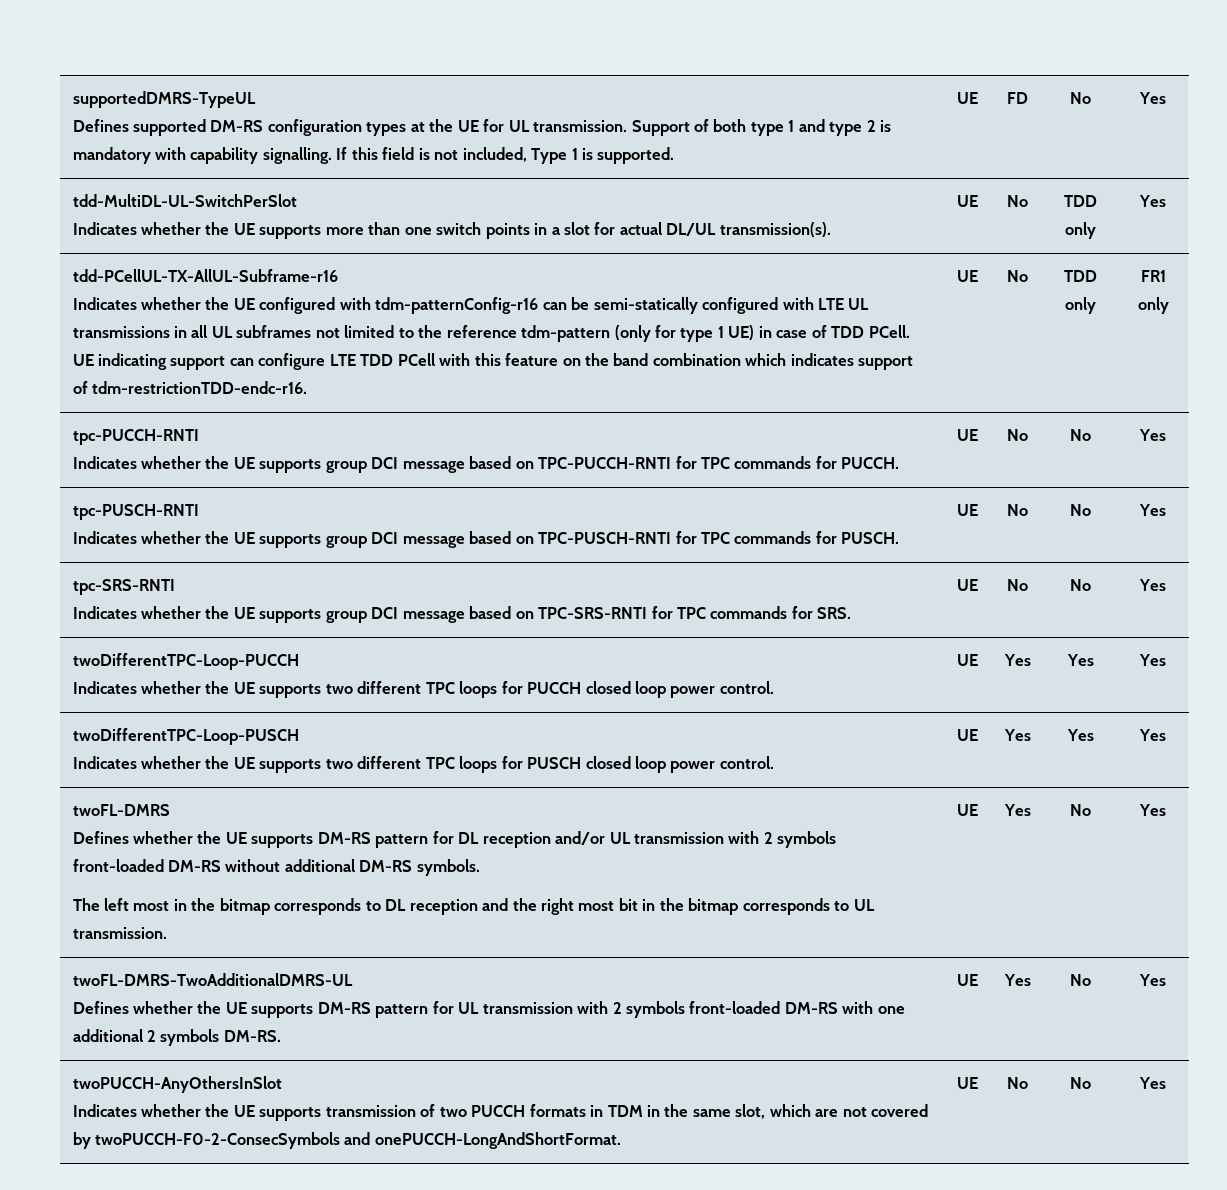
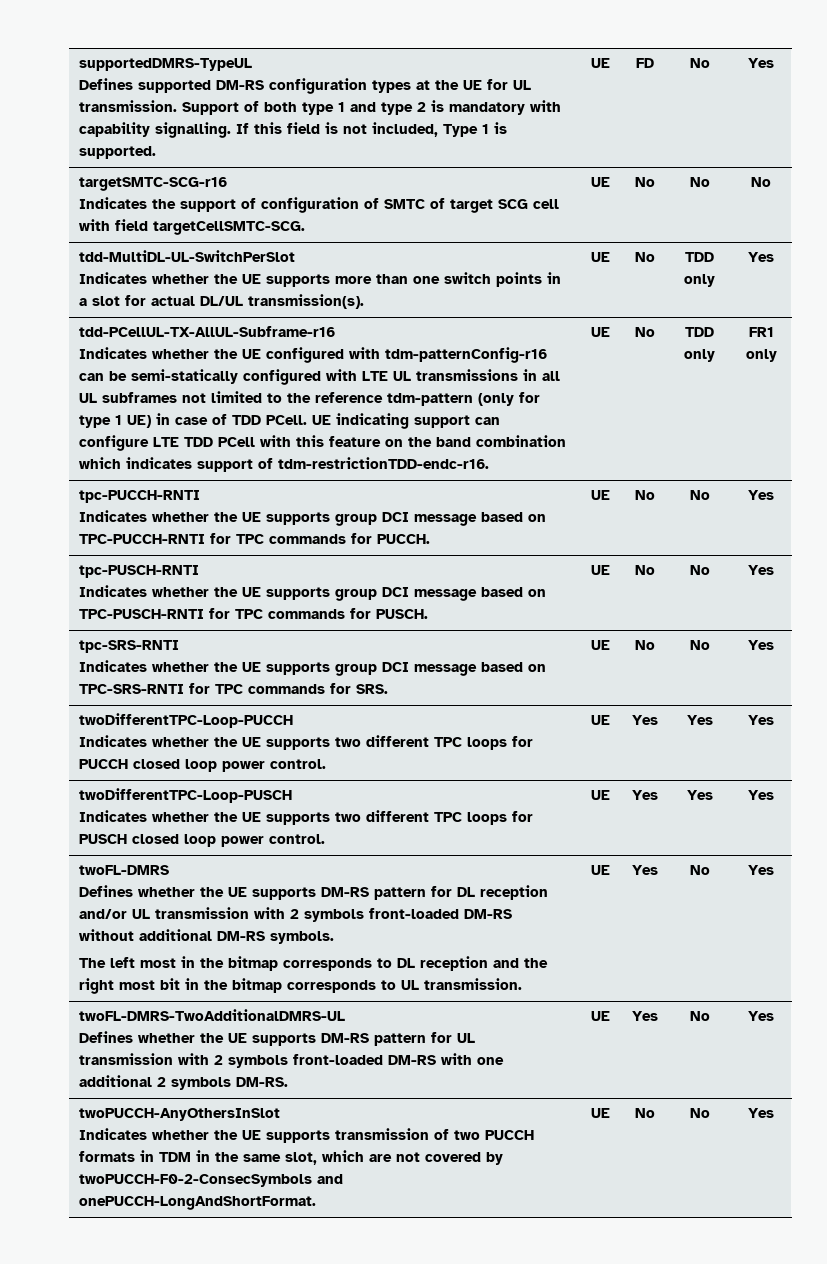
+ targetSMTC-SCG-r16
+ Indicates the support of configuration of SMTC of target SCG cell with field targetCellSMTC-SCG. | UE | No | No | No

